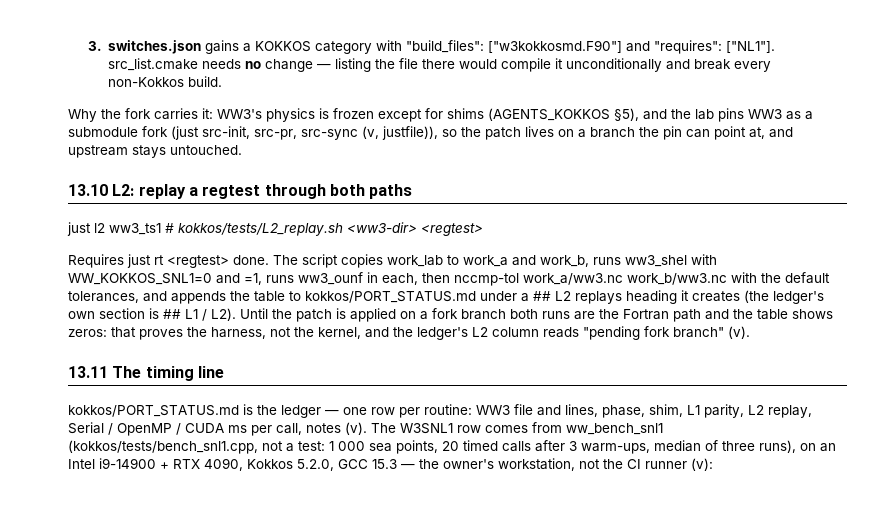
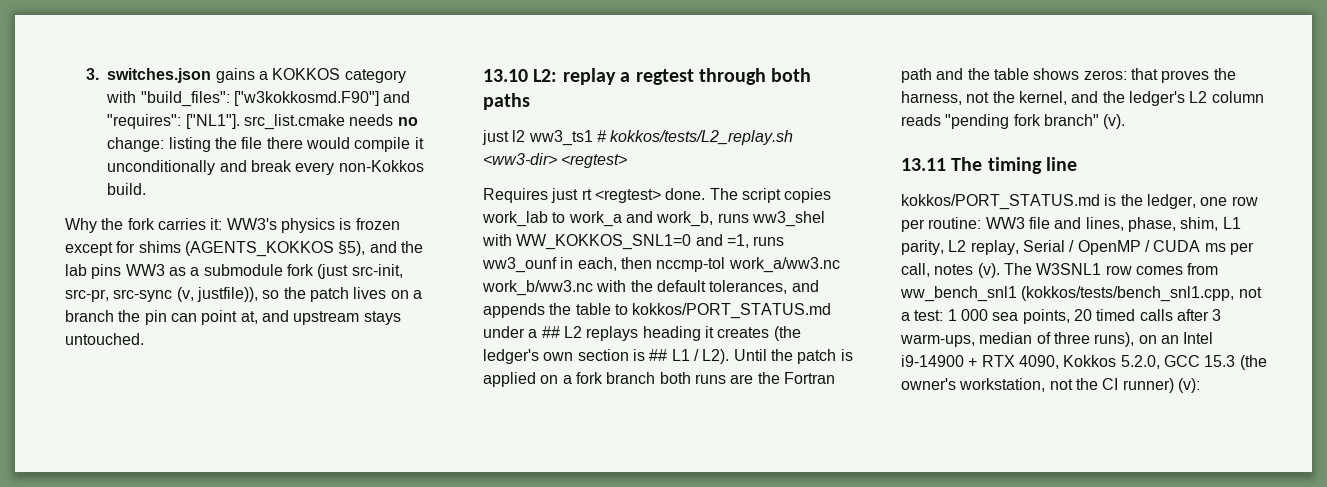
- 3. switches.json gains a KOKKOS category with "build_files": ["w3kokkosmd.F90"] and "requires": ["NL1"]. src_list.cmake needs no change — listing the file there would compile it unconditionally and break every non-Kokkos build.
+ 3. switches.json gains a KOKKOS category with "build_files": ["w3kokkosmd.F90"] and "requires": ["NL1"]. src_list.cmake needs no change: listing the file there would compile it unconditionally and break every non-Kokkos build.
- kokkos/PORT_STATUS.md is the ledger — one row per routine: WW3 file and lines, phase, shim, L1 parity, L2 replay, Serial / OpenMP / CUDA ms per call, notes (v).
+ kokkos/PORT_STATUS.md is the ledger, one row per routine: WW3 file and lines, phase, shim, L1 parity, L2 replay, Serial / OpenMP / CUDA ms per call, notes (v).
- The W3SNL1 row comes from ww_bench_snl1 (kokkos/tests/bench_snl1.cpp, not a test: 1 000 sea points, 20 timed calls after 3 warm-ups, median of three runs), on an Intel i9-14900 + RTX 4090, Kokkos 5.2.0, GCC 15.3 — the owner's workstation, not the CI runner (v):
+ The W3SNL1 row comes from ww_bench_snl1 (kokkos/tests/bench_snl1.cpp, not a test: 1 000 sea points, 20 timed calls after 3 warm-ups, median of three runs), on an Intel i9-14900 + RTX 4090, Kokkos 5.2.0, GCC 15.3 (the owner's workstation, not the CI runner) (v):

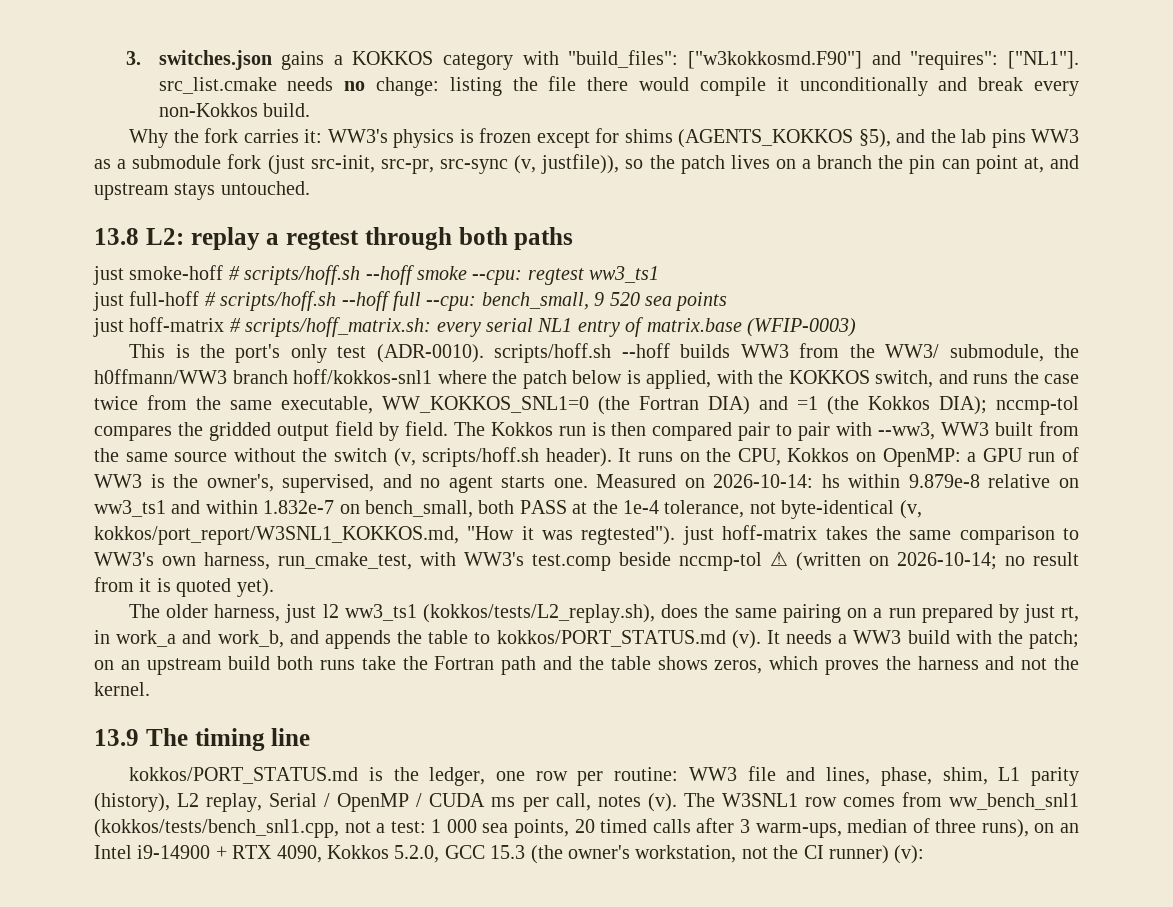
- 13.10 L2: replay a regtest through both paths
+ 13.8 L2: replay a regtest through both paths
- just l2 ww3_ts1 # kokkos/tests/L2_replay.sh <ww3-dir> <regtest>
- Requires just rt <regtest> done. The script copies work_lab to work_a and work_b, runs ww3_shel with WW_KOKKOS_SNL1=0 and =1, runs ww3_ounf in each, then nccmp-tol work_a/ww3.nc work_b/ww3.nc with the default tolerances, and appends the table to kokkos/PORT_STATUS.md under a ## L2 replays heading it creates (the ledger's own section is ## L1 / L2). Until the patch is applied on a fork branch both runs are the Fortran path and the table shows zeros: that proves the harness, not the kernel, and the ledger's L2 column reads "pending fork branch" (v).
- 13.11 The timing line
+ just smoke-hoff # scripts/hoff.sh --hoff smoke --cpu: regtest ww3_ts1
+ just full-hoff # scripts/hoff.sh --hoff full --cpu: bench_small, 9 520 sea points
+ just hoff-matrix # scripts/hoff_matrix.sh: every serial NL1 entry of matrix.base (WFIP-0003)
+ This is the port's only test (ADR-0010). scripts/hoff.sh --hoff builds WW3 from the WW3/ submodule, the h0ffmann/WW3 branch hoff/kokkos-snl1 where the patch below is applied, with the KOKKOS switch, and runs the case twice from the same executable, WW_KOKKOS_SNL1=0 (the Fortran DIA) and =1 (the Kokkos DIA); nccmp-tol compares the gridded output field by field. The Kokkos run is then compared pair to pair with --ww3, WW3 built from the same source without the switch (v, scripts/hoff.sh header). It runs on the CPU, Kokkos on OpenMP: a GPU run of WW3 is the owner's, supervised, and no agent starts one. Measured on 2026-10-14: hs within 9.879e-8 relative on ww3_ts1 and within 1.832e-7 on bench_small, both PASS at the 1e-4 tolerance, not byte-identical (v, kokkos/port_report/W3SNL1_KOKKOS.md, "How it was regtested"). just hoff-matrix takes the same comparison to WW3's own harness, run_cmake_test, with WW3's test.comp beside nccmp-tol ⚠ (written on 2026-10-14; no result from it is quoted yet).
+ The older harness, just l2 ww3_ts1 (kokkos/tests/L2_replay.sh), does the same pairing on a run prepared by just rt, in work_a and work_b, and appends the table to kokkos/PORT_STATUS.md (v). It needs a WW3 build with the patch; on an upstream build both runs take the Fortran path and the table shows zeros, which proves the harness and not the kernel.
+ 13.9 The timing line
- kokkos/PORT_STATUS.md is the ledger, one row per routine: WW3 file and lines, phase, shim, L1 parity, L2 replay, Serial / OpenMP / CUDA ms per call, notes (v).
+ kokkos/PORT_STATUS.md is the ledger, one row per routine: WW3 file and lines, phase, shim, L1 parity (history), L2 replay, Serial / OpenMP / CUDA ms per call, notes (v).

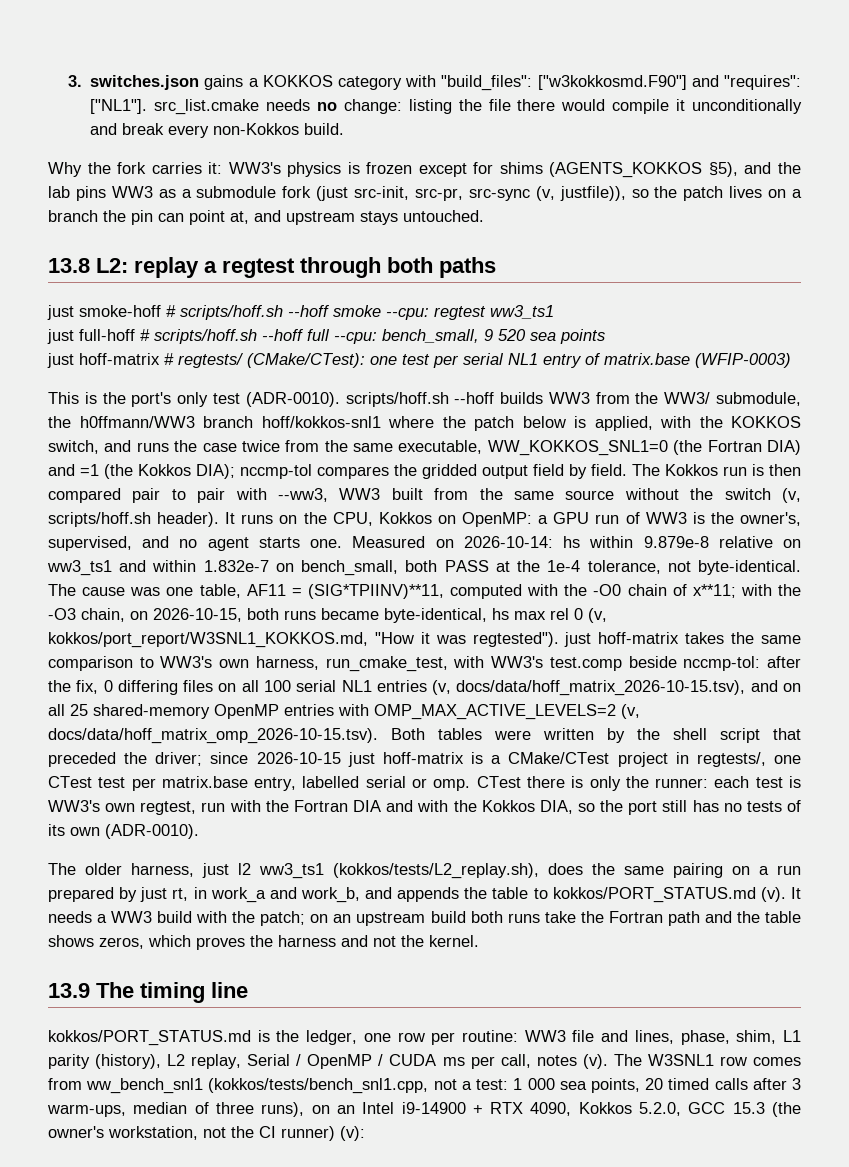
- just hoff-matrix # scripts/hoff_matrix.sh: every serial NL1 entry of matrix.base (WFIP-0003)
+ just hoff-matrix # regtests/ (CMake/CTest): one test per serial NL1 entry of matrix.base (WFIP-0003)
- Measured on 2026-10-14: hs within 9.879e-8 relative on ww3_ts1 and within 1.832e-7 on bench_small, both PASS at the 1e-4 tolerance, not byte-identical (v, kokkos/port_report/W3SNL1_KOKKOS.md, "How it was regtested"). just hoff-matrix takes the same comparison to WW3's own harness, run_cmake_test, with WW3's test.comp beside nccmp-tol ⚠ (written on 2026-10-14; no result from it is quoted yet).
+ Measured on 2026-10-14: hs within 9.879e-8 relative on ww3_ts1 and within 1.832e-7 on bench_small, both PASS at the 1e-4 tolerance, not byte-identical. The cause was one table, AF11 = (SIG*TPIINV)**11, computed with the -O0 chain of x**11; with the -O3 chain, on 2026-10-15, both runs became byte-identical, hs max rel 0 (v, kokkos/port_report/W3SNL1_KOKKOS.md, "How it was regtested"). just hoff-matrix takes the same comparison to WW3's own harness, run_cmake_test, with WW3's test.comp beside nccmp-tol: after the fix, 0 differing files on all 100 serial NL1 entries (v, docs/data/hoff_matrix_2026-10-15.tsv), and on all 25 shared-memory OpenMP entries with OMP_MAX_ACTIVE_LEVELS=2 (v, docs/data/hoff_matrix_omp_2026-10-15.tsv). Both tables were written by the shell script that preceded the driver; since 2026-10-15 just hoff-matrix is a CMake/CTest project in regtests/, one CTest test per matrix.base entry, labelled serial or omp. CTest there is only the runner: each test is WW3's own regtest, run with the Fortran DIA and with the Kokkos DIA, so the port still has no tests of its own (ADR-0010).

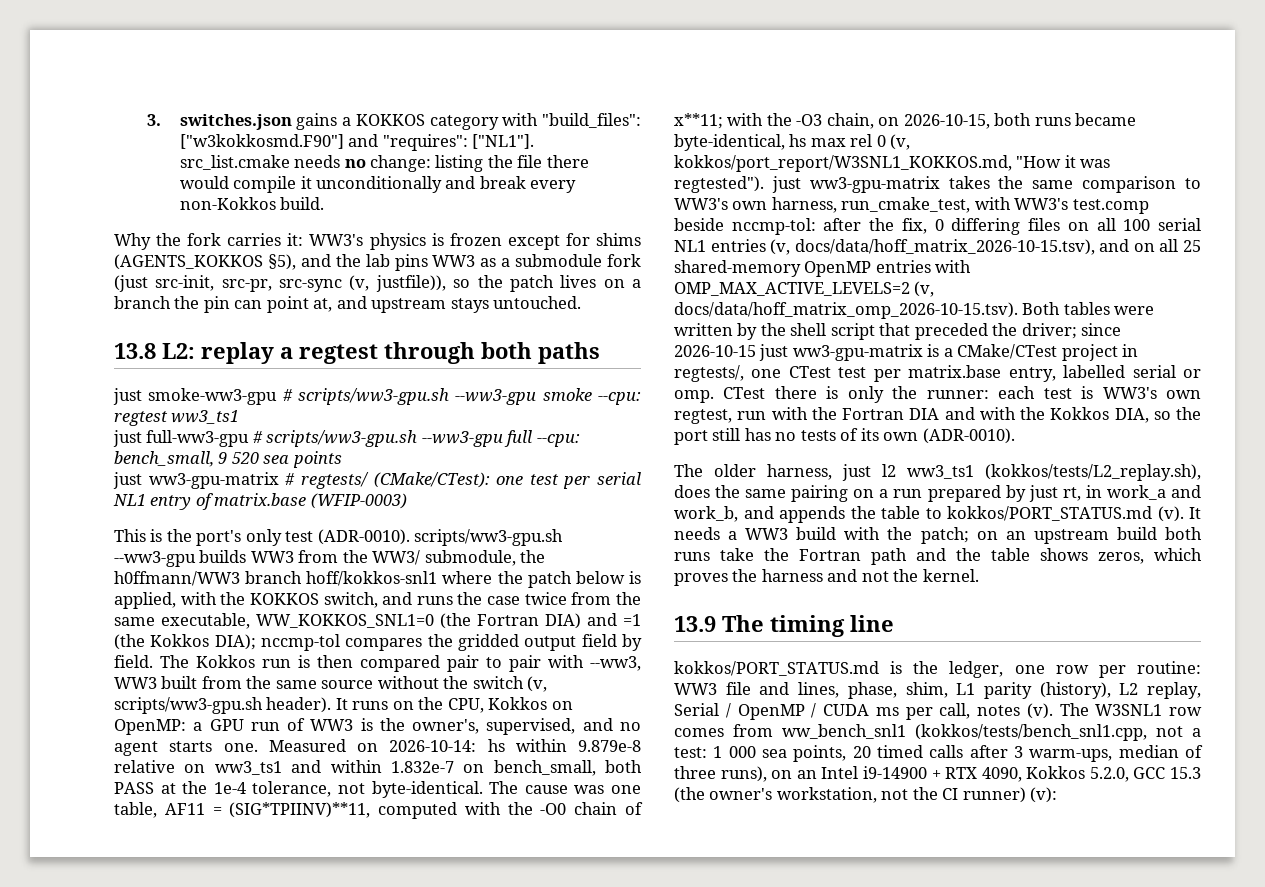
- just smoke-hoff # scripts/hoff.sh --hoff smoke --cpu: regtest ww3_ts1
+ just smoke-ww3-gpu # scripts/ww3-gpu.sh --ww3-gpu smoke --cpu: regtest ww3_ts1
- just full-hoff # scripts/hoff.sh --hoff full --cpu: bench_small, 9 520 sea points
+ just full-ww3-gpu # scripts/ww3-gpu.sh --ww3-gpu full --cpu: bench_small, 9 520 sea points
- just hoff-matrix # regtests/ (CMake/CTest): one test per serial NL1 entry of matrix.base (WFIP-0003)
+ just ww3-gpu-matrix # regtests/ (CMake/CTest): one test per serial NL1 entry of matrix.base (WFIP-0003)
- This is the port's only test (ADR-0010). scripts/hoff.sh --hoff builds WW3 from the WW3/ submodule, the h0ffmann/WW3 branch hoff/kokkos-snl1 where the patch below is applied, with the KOKKOS switch, and runs the case twice from the same executable, WW_KOKKOS_SNL1=0 (the Fortran DIA) and =1 (the Kokkos DIA); nccmp-tol compares the gridded output field by field.
+ This is the port's only test (ADR-0010). scripts/ww3-gpu.sh --ww3-gpu builds WW3 from the WW3/ submodule, the h0ffmann/WW3 branch hoff/kokkos-snl1 where the patch below is applied, with the KOKKOS switch, and runs the case twice from the same executable, WW_KOKKOS_SNL1=0 (the Fortran DIA) and =1 (the Kokkos DIA); nccmp-tol compares the gridded output field by field.
- The Kokkos run is then compared pair to pair with --ww3, WW3 built from the same source without the switch (v, scripts/hoff.sh header).
+ The Kokkos run is then compared pair to pair with --ww3, WW3 built from the same source without the switch (v, scripts/ww3-gpu.sh header).
- with the -O3 chain, on 2026-10-15, both runs became byte-identical, hs max rel 0 (v, kokkos/port_report/W3SNL1_KOKKOS.md, "How it was regtested"). just hoff-matrix takes the same comparison to WW3's own harness, run_cmake_test, with WW3's test.comp beside nccmp-tol:
+ with the -O3 chain, on 2026-10-15, both runs became byte-identical, hs max rel 0 (v, kokkos/port_report/W3SNL1_KOKKOS.md, "How it was regtested"). just ww3-gpu-matrix takes the same comparison to WW3's own harness, run_cmake_test, with WW3's test.comp beside nccmp-tol:
- since 2026-10-15 just hoff-matrix is a CMake/CTest project in regtests/, one CTest test per matrix.base entry, labelled serial or omp.
+ since 2026-10-15 just ww3-gpu-matrix is a CMake/CTest project in regtests/, one CTest test per matrix.base entry, labelled serial or omp.

